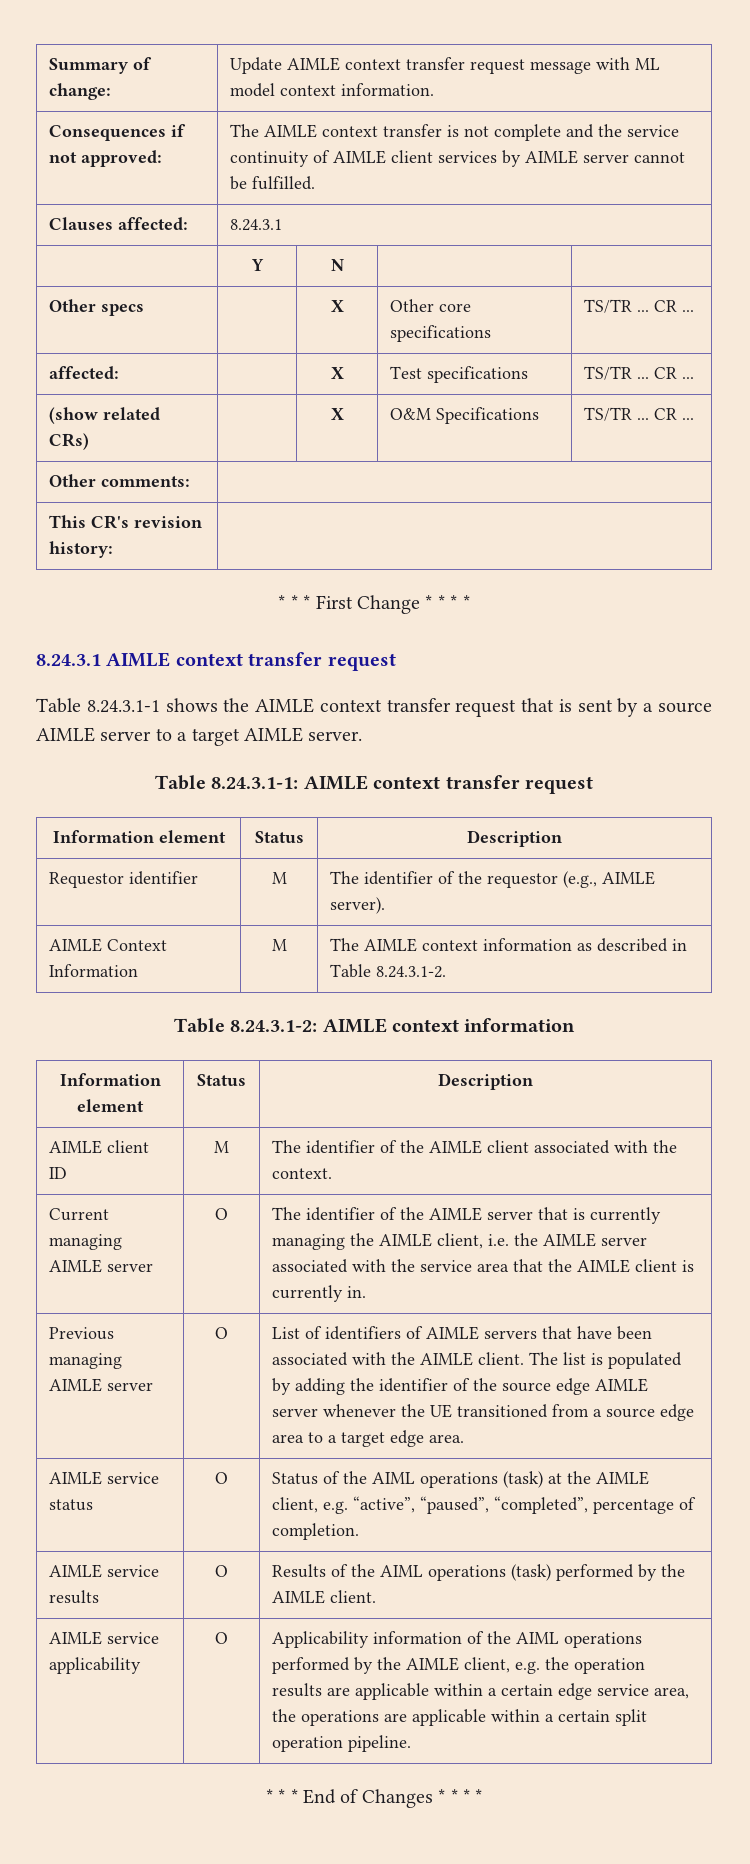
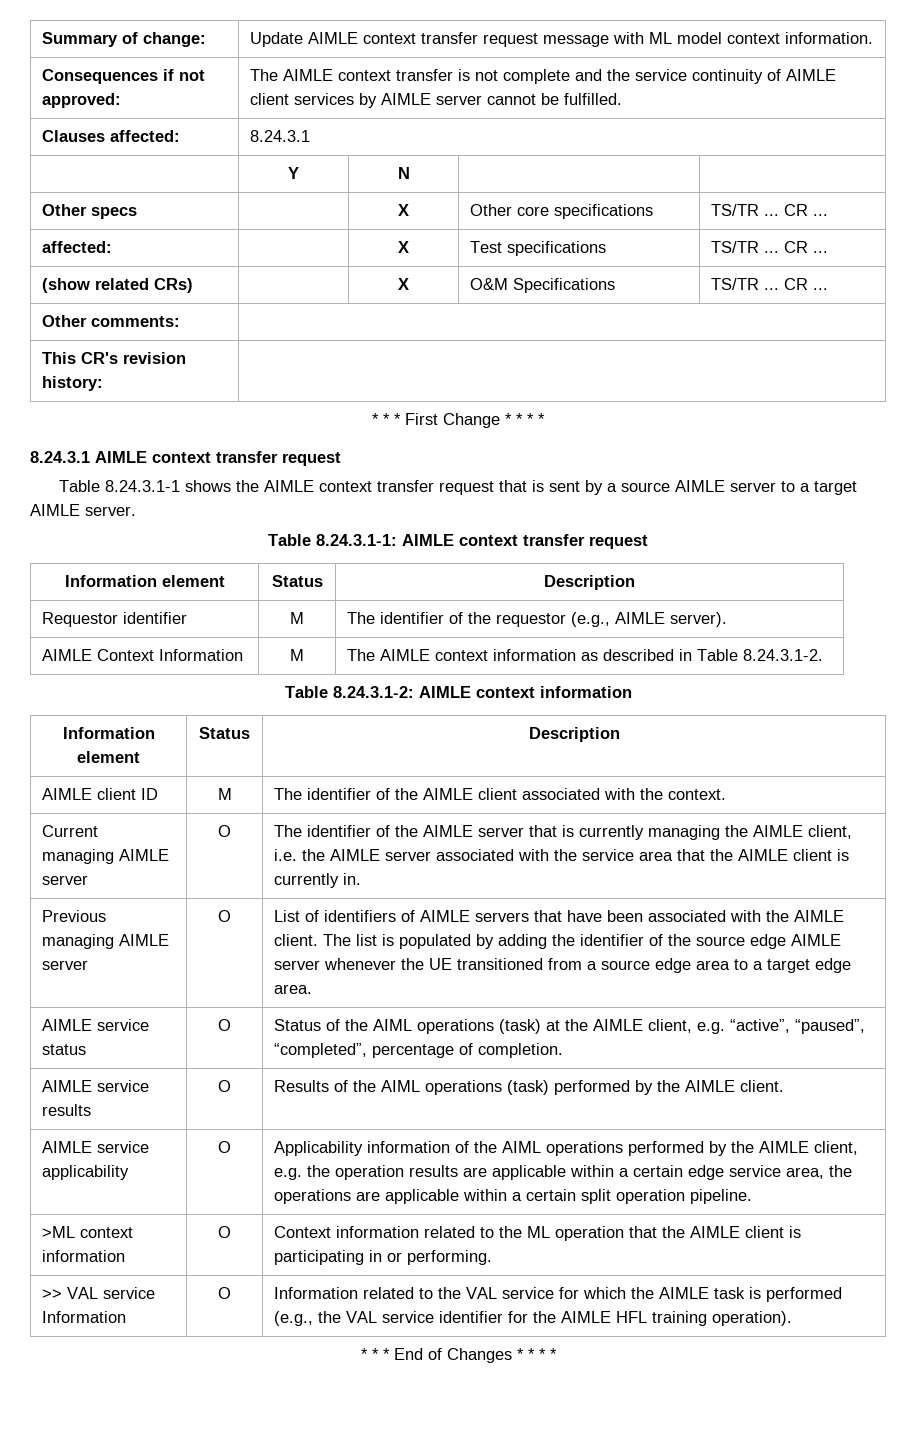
+ >ML context information | O | Context information related to the ML operation that the AIMLE client is participating in or performing.
+ >> VAL service Information | O | Information related to the VAL service for which the AIMLE task is performed (e.g., the VAL service identifier for the AIMLE HFL training operation).

